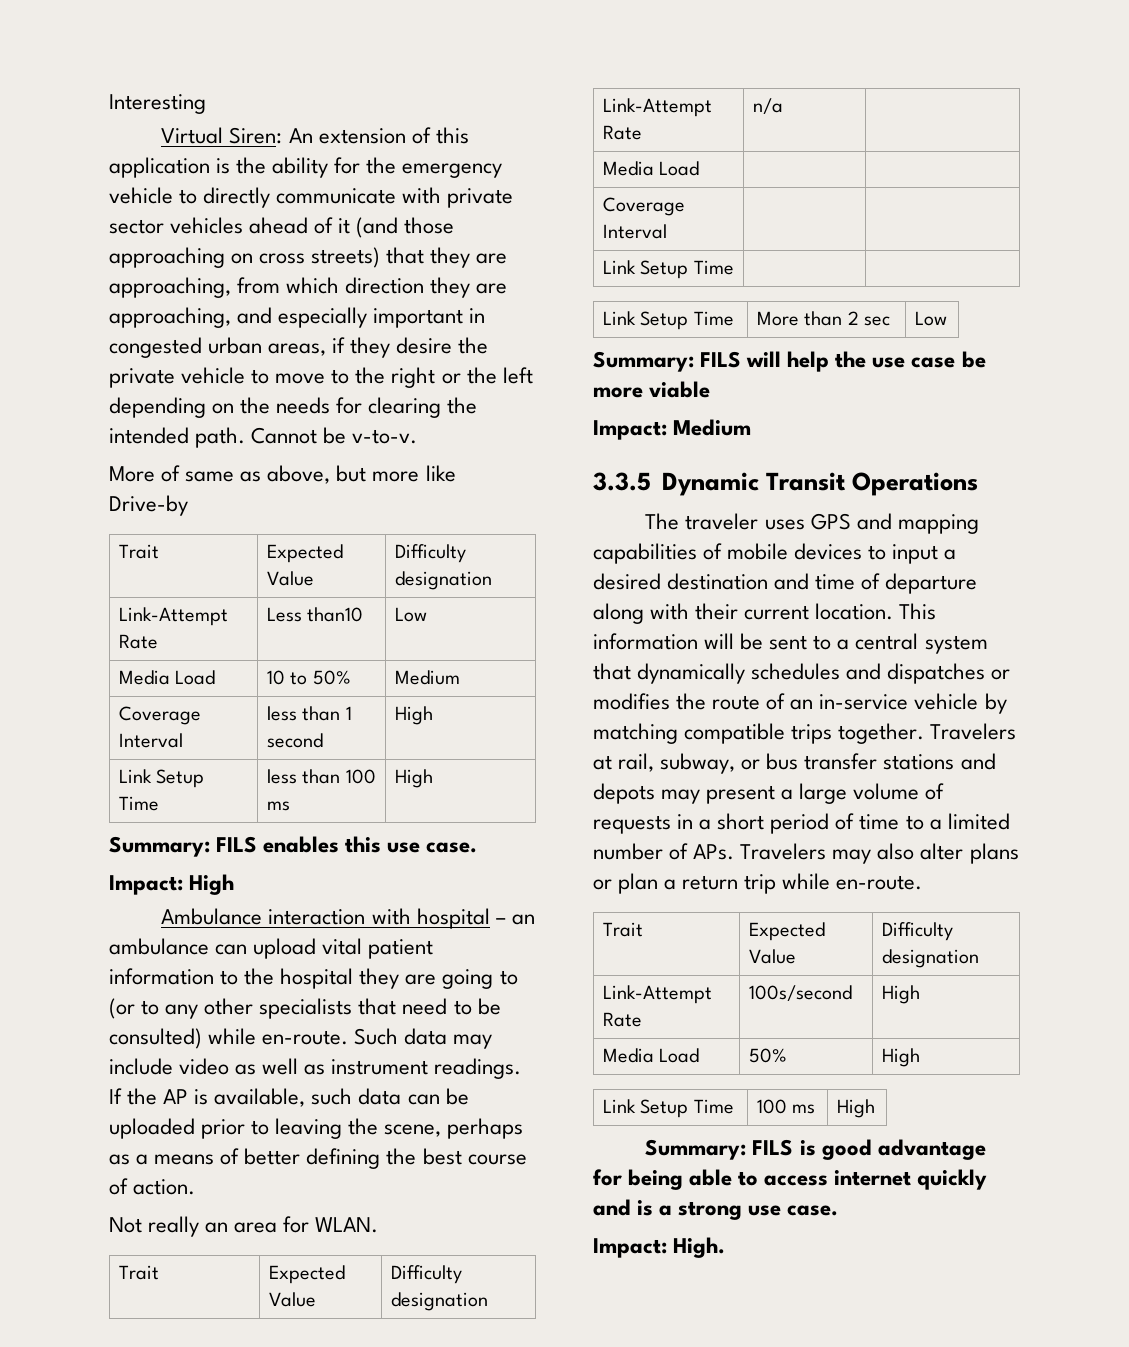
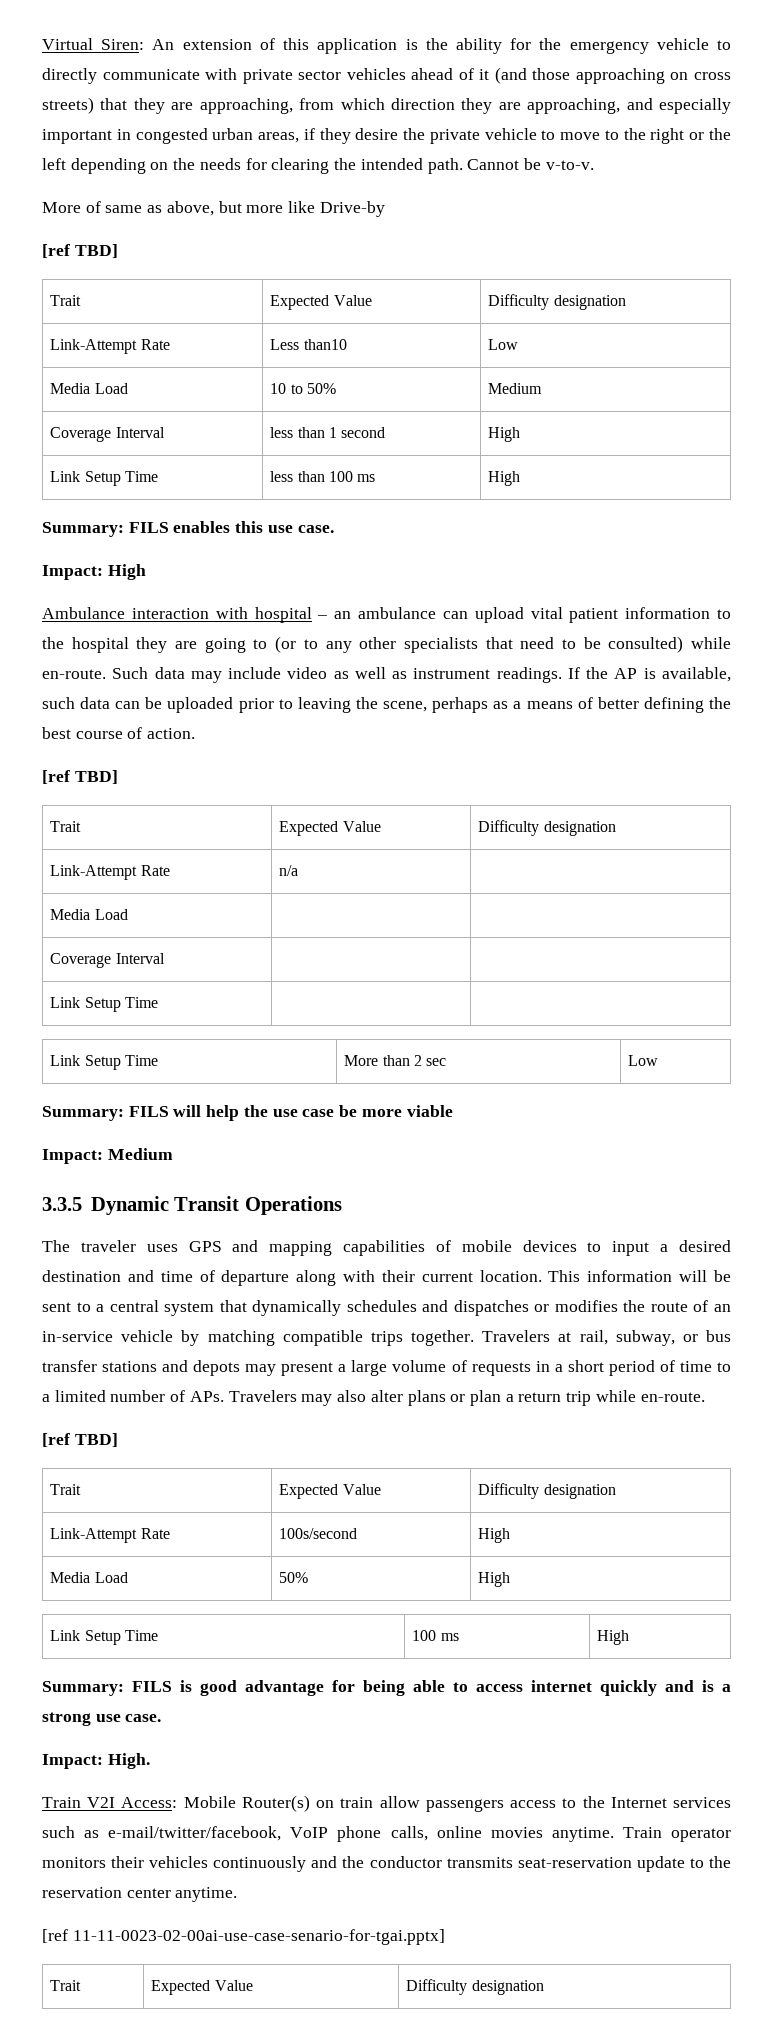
- Interesting
  More of same as above, but more like Drive-by
+ [ref TBD]
  If the AP is available, such data can be uploaded prior to leaving the scene, perhaps as a means of better defining the best course of action.
- Not really an area for WLAN.
+ [ref TBD]
  Travelers at rail, subway, or bus transfer stations and depots may present a large volume of requests in a short period of time to a limited number of APs. Travelers may also alter plans or plan a return trip while en-route.
+ [ref TBD]
+ Train V2I Access: Mobile Router(s) on train allow passengers access to the Internet services such as e-mail/twitter/facebook, VoIP phone calls, online movies anytime. Train operator monitors their vehicles continuously and the conductor transmits seat-reservation update to the reservation center anytime.
+ [ref 11-11-0023-02-00ai-use-case-senario-for-tgai.pptx]
+ Trait | Expected Value | Difficulty designation

